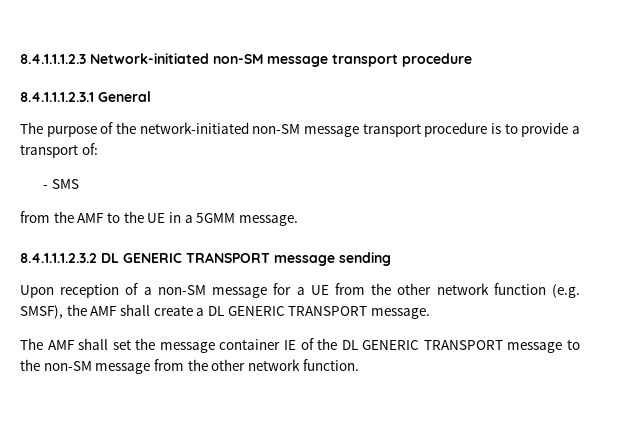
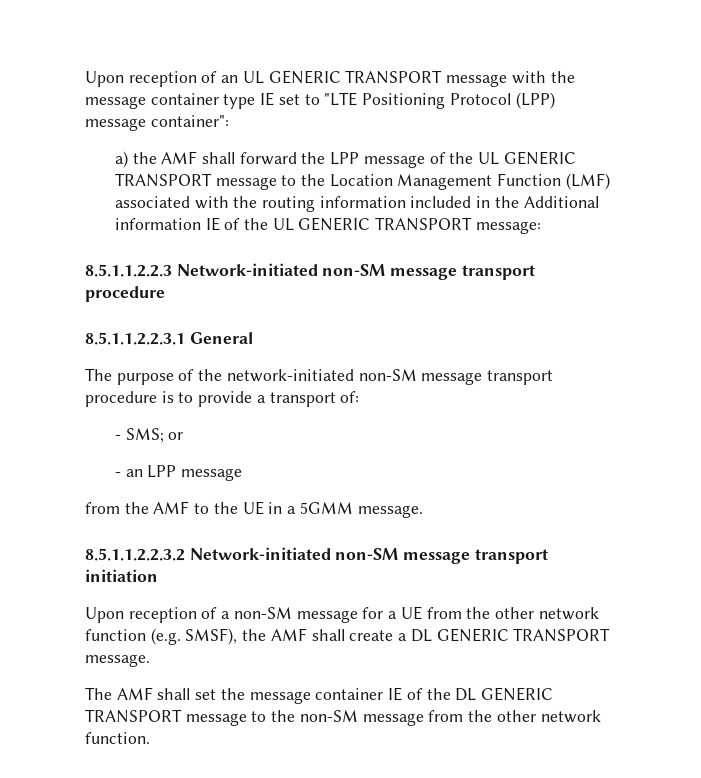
- 8.4.1.1.1.2.3 Network-initiated non-SM message transport procedure
+ Upon reception of an UL GENERIC TRANSPORT message with the message container type IE set to "LTE Positioning Protocol (LPP) message container":
+ a) the AMF shall forward the LPP message of the UL GENERIC TRANSPORT message to the Location Management Function (LMF) associated with the routing information included in the Additional information IE of the UL GENERIC TRANSPORT message:
+ 8.5.1.1.2.2.3 Network-initiated non-SM message transport procedure
- 8.4.1.1.1.2.3.1 General
+ 8.5.1.1.2.2.3.1 General
- - SMS
+ - SMS; or
+ - an LPP message
- 8.4.1.1.1.2.3.2 DL GENERIC TRANSPORT message sending
+ 8.5.1.1.2.2.3.2 Network-initiated non-SM message transport initiation

